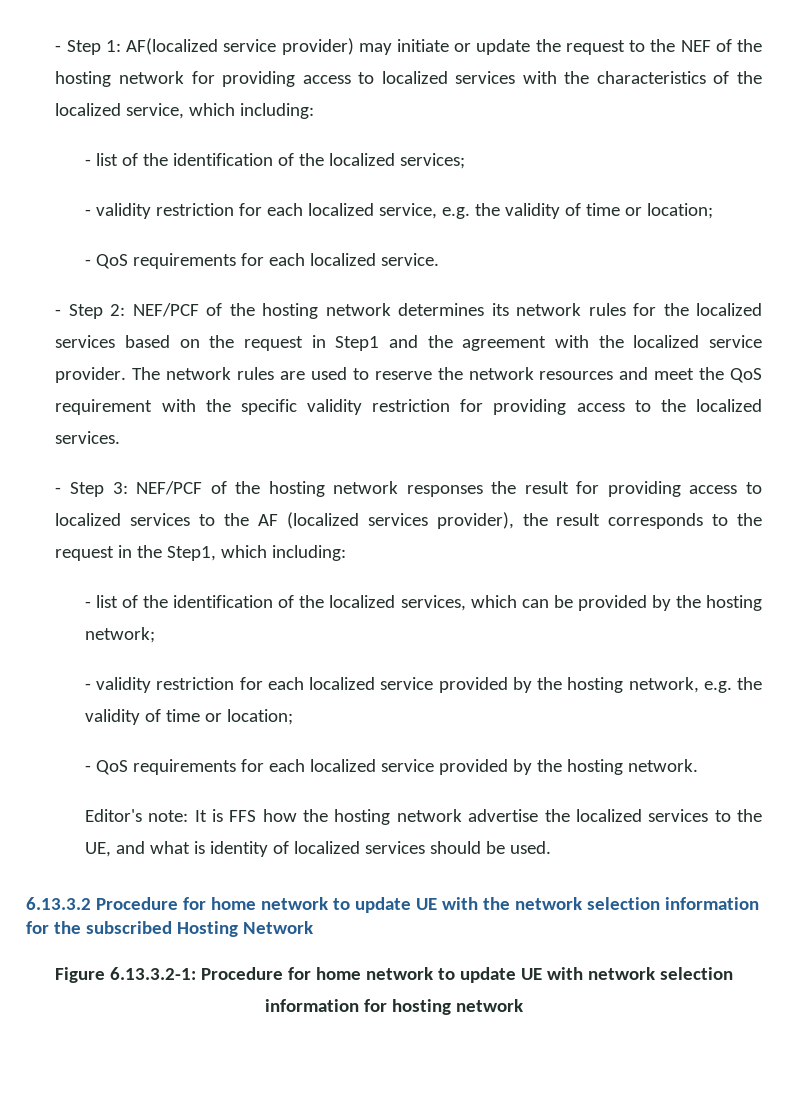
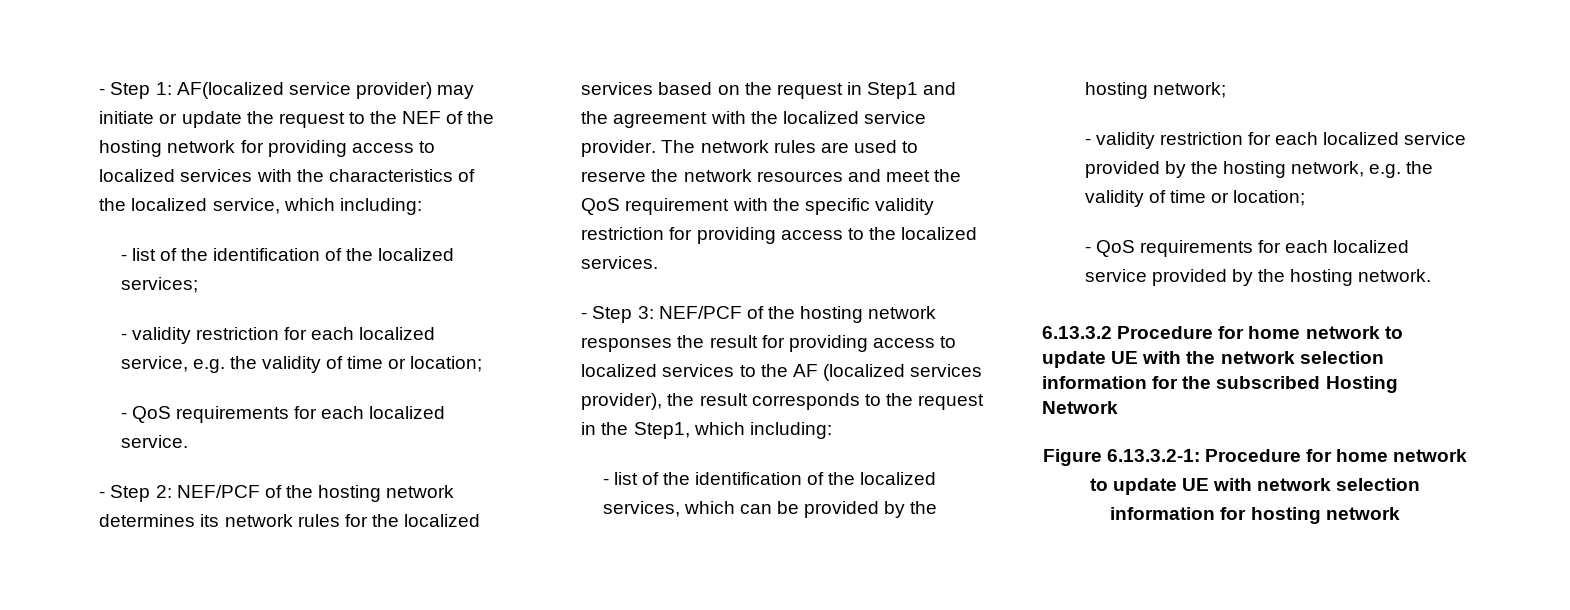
- Editor's note: It is FFS how the hosting network advertise the localized services to the UE, and what is identity of localized services should be used.

